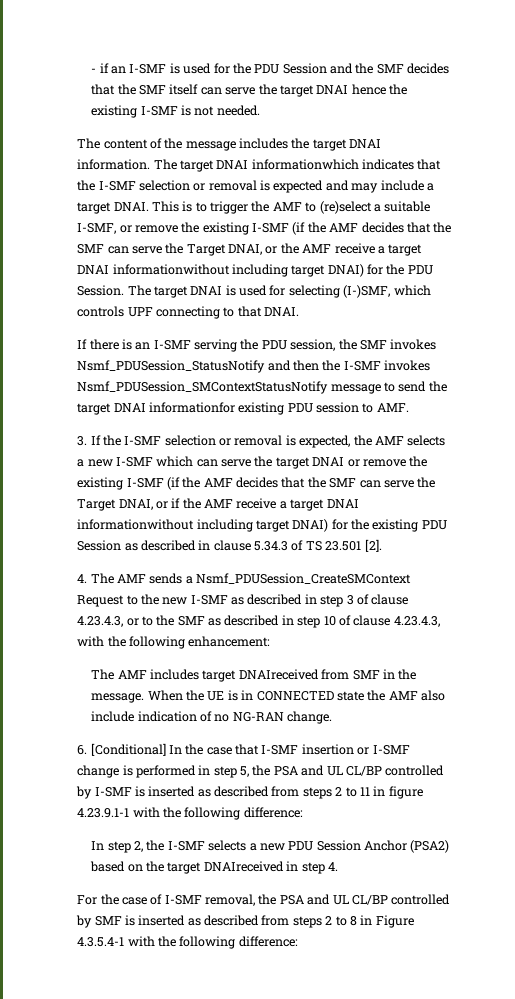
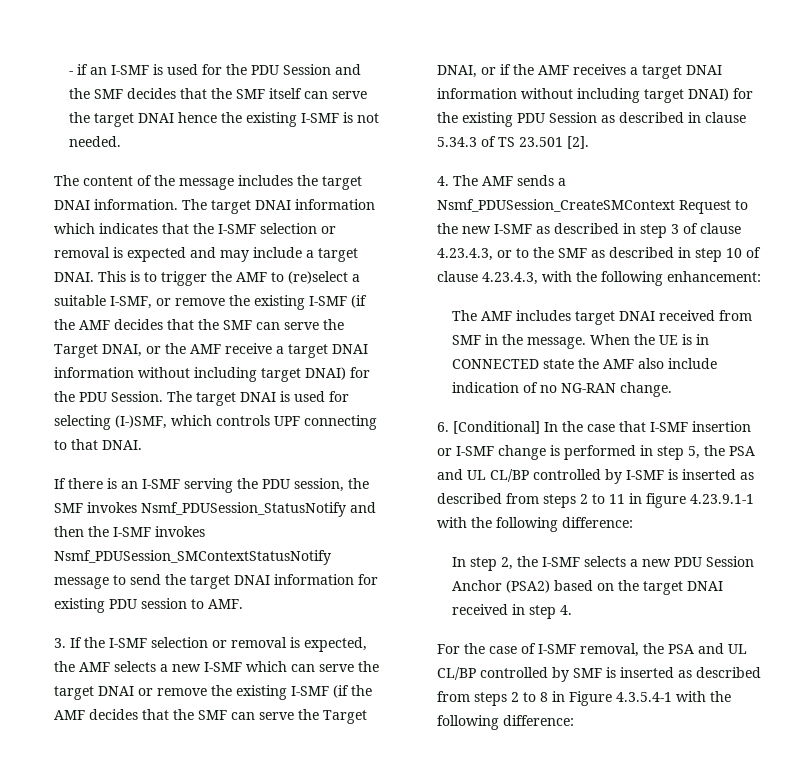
- The target DNAI informationwhich indicates that the I-SMF selection or removal is expected and may include a target DNAI.
+ The target DNAI information which indicates that the I-SMF selection or removal is expected and may include a target DNAI.
- This is to trigger the AMF to (re)select a suitable I-SMF, or remove the existing I-SMF (if the AMF decides that the SMF can serve the Target DNAI, or the AMF receive a target DNAI informationwithout including target DNAI) for the PDU Session.
+ This is to trigger the AMF to (re)select a suitable I-SMF, or remove the existing I-SMF (if the AMF decides that the SMF can serve the Target DNAI, or the AMF receive a target DNAI information without including target DNAI) for the PDU Session.
- If there is an I-SMF serving the PDU session, the SMF invokes Nsmf_PDUSession_StatusNotify and then the I-SMF invokes Nsmf_PDUSession_SMContextStatusNotify message to send the target DNAI informationfor existing PDU session to AMF.
+ If there is an I-SMF serving the PDU session, the SMF invokes Nsmf_PDUSession_StatusNotify and then the I-SMF invokes Nsmf_PDUSession_SMContextStatusNotify message to send the target DNAI information for existing PDU session to AMF.
- 3. If the I-SMF selection or removal is expected, the AMF selects a new I-SMF which can serve the target DNAI or remove the existing I-SMF (if the AMF decides that the SMF can serve the Target DNAI, or if the AMF receive a target DNAI informationwithout including target DNAI) for the existing PDU Session as described in clause 5.34.3 of TS 23.501 [2].
+ 3. If the I-SMF selection or removal is expected, the AMF selects a new I-SMF which can serve the target DNAI or remove the existing I-SMF (if the AMF decides that the SMF can serve the Target DNAI, or if the AMF receives a target DNAI information without including target DNAI) for the existing PDU Session as described in clause 5.34.3 of TS 23.501 [2].
- The AMF includes target DNAIreceived from SMF in the message.
+ The AMF includes target DNAI received from SMF in the message.
- In step 2, the I-SMF selects a new PDU Session Anchor (PSA2) based on the target DNAIreceived in step 4.
+ In step 2, the I-SMF selects a new PDU Session Anchor (PSA2) based on the target DNAI received in step 4.

